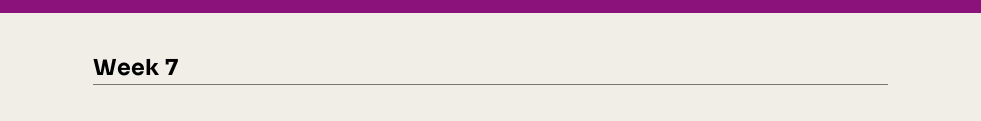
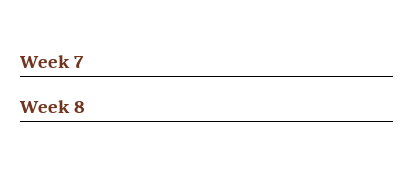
+ Week 8

